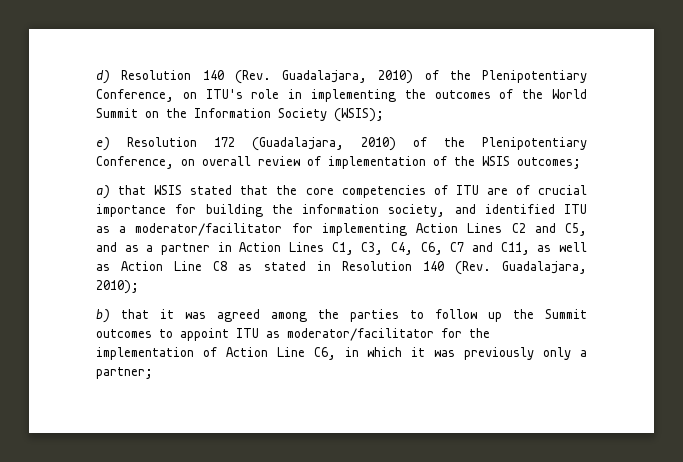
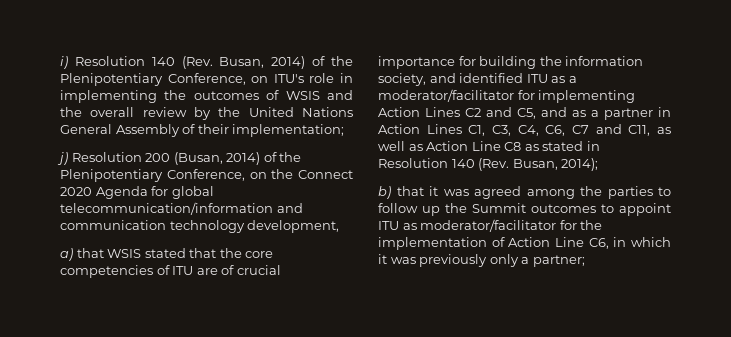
- d) Resolution 140 (Rev. Guadalajara, 2010) of the Plenipotentiary Conference, on ITU's role in implementing the outcomes of the World Summit on the Information Society (WSIS);
- e) Resolution 172 (Guadalajara, 2010) of the Plenipotentiary Conference, on overall review of implementation of the WSIS outcomes;
+ i) Resolution 140 (Rev. Busan, 2014) of the Plenipotentiary Conference, on ITU's role in implementing the outcomes of WSIS and the overall review by the United Nations General Assembly of their implementation;
+ j) Resolution 200 (Busan, 2014) of the Plenipotentiary Conference, on the Connect 2020 Agenda for global telecommunication/information and communication technology development,
- a) that WSIS stated that the core competencies of ITU are of crucial importance for building the information society, and identified ITU as a moderator/facilitator for implementing Action Lines C2 and C5, and as a partner in Action Lines C1, C3, C4, C6, C7 and C11, as well as Action Line C8 as stated in Resolution 140 (Rev. Guadalajara, 2010);
+ a) that WSIS stated that the core competencies of ITU are of crucial importance for building the information society, and identified ITU as a moderator/facilitator for implementing Action Lines C2 and C5, and as a partner in Action Lines C1, C3, C4, C6, C7 and C11, as well as Action Line C8 as stated in Resolution 140 (Rev. Busan, 2014);

